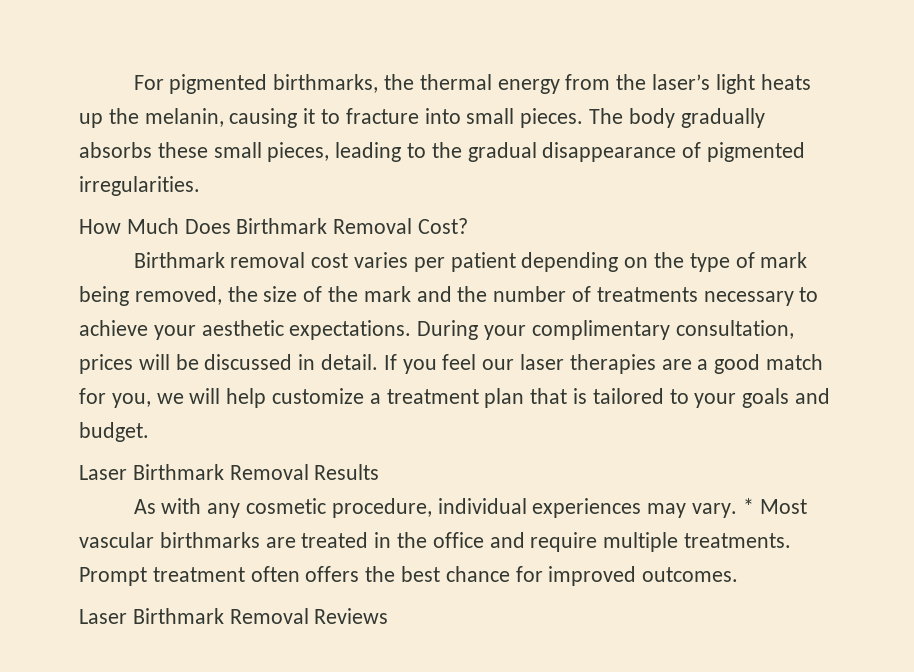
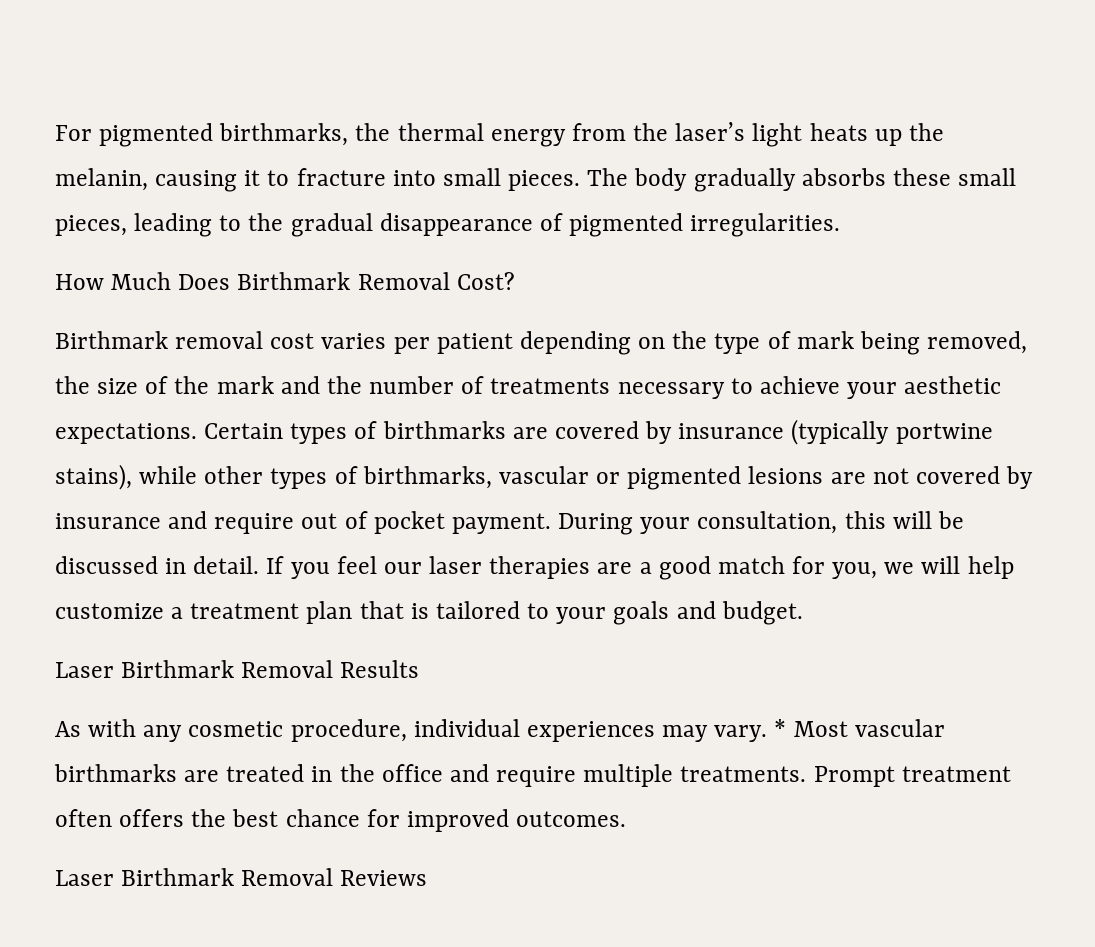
- During your complimentary consultation, prices will be discussed in detail.
+ Certain types of birthmarks are covered by insurance (typically portwine stains), while other types of birthmarks, vascular or pigmented lesions are not covered by insurance and require out of pocket payment. During your consultation, this will be discussed in detail.

